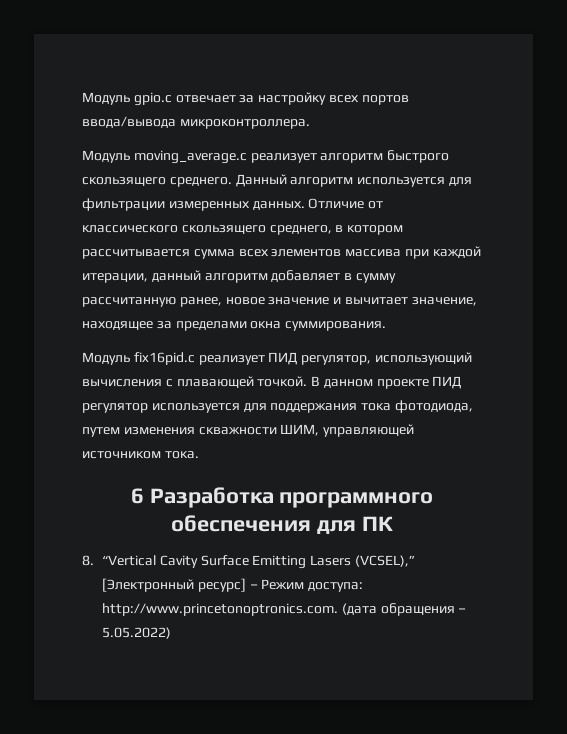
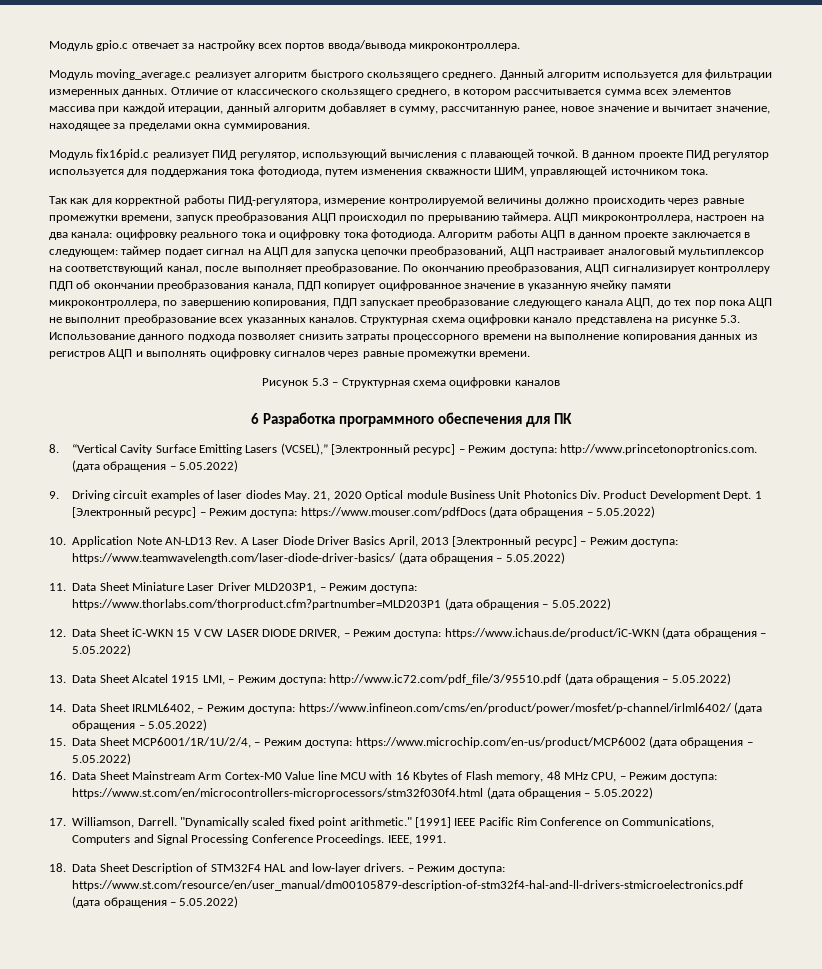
- Отличие от классического скользящего среднего, в котором рассчитывается сумма всех элементов массива при каждой итерации, данный алгоритм добавляет в сумму рассчитанную ранее, новое значение и вычитает значение, находящее за пределами окна суммирования.
+ Отличие от классического скользящего среднего, в котором рассчитывается сумма всех элементов массива при каждой итерации, данный алгоритм добавляет в сумму, рассчитанную ранее, новое значение и вычитает значение, находящее за пределами окна суммирования.
+ Так как для корректной работы ПИД-регулятора, измерение контролируемой величины должно происходить через равные промежутки времени, запуск преобразования АЦП происходил по прерыванию таймера. АЦП микроконтроллера, настроен на два канала: оцифровку реального тока и оцифровку тока фотодиода. Алгоритм работы АЦП в данном проекте заключается в следующем: таймер подает сигнал на АЦП для запуска цепочки преобразований, АЦП настраивает аналоговый мультиплексор на соответствующий канал, после выполняет преобразование. По окончанию преобразования, АЦП сигнализирует контроллеру ПДП об окончании преобразования канала, ПДП копирует оцифрованное значение в указанную ячейку памяти микроконтроллера, по завершению копирования, ПДП запускает преобразование следующего канала АЦП, до тех пор пока АЦП не выполнит преобразование всех указанных каналов. Структурная схема оцифровки канало представлена на рисунке 5.3. Использование данного подхода позволяет снизить затраты процессорного времени на выполнение копирования данных из регистров АЦП и выполнять оцифровку сигналов через равные промежутки времени.
+ Рисунок 5.3 – Структурная схема оцифровки каналов
+ 9. Driving circuit examples of laser diodes May. 21, 2020 Optical module Business Unit Photonics Div. Product Development Dept. 1 [Электронный ресурс] – Режим доступа: https://www.mouser.com/pdfDocs (дата обращения – 5.05.2022)
+ 10. Application Note AN-LD13 Rev. A Laser Diode Driver Basics April, 2013 [Электронный ресурс] – Режим доступа: https://www.teamwavelength.com/laser-diode-driver-basics/ (дата обращения – 5.05.2022)
+ 11. Data Sheet Miniature Laser Driver MLD203P1, – Режим доступа: https://www.thorlabs.com/thorproduct.cfm?partnumber=MLD203P1 (дата обращения – 5.05.2022)
+ 12. Data Sheet iC-WKN 15 V CW LASER DIODE DRIVER, – Режим доступа: https://www.ichaus.de/product/iC-WKN (дата обращения – 5.05.2022)
+ 13. Data Sheet Alcatel 1915 LMI, – Режим доступа: http://www.ic72.com/pdf_file/3/95510.pdf (дата обращения – 5.05.2022)
+ 14. Data Sheet IRLML6402, – Режим доступа: https://www.infineon.com/cms/en/product/power/mosfet/p-channel/irlml6402/ (дата обращения – 5.05.2022)
+ 15. Data Sheet MCP6001/1R/1U/2/4, – Режим доступа: https://www.microchip.com/en-us/product/MCP6002 (дата обращения – 5.05.2022)
+ 16. Data Sheet Mainstream Arm Cortex-M0 Value line MCU with 16 Kbytes of Flash memory, 48 MHz CPU, – Режим доступа: https://www.st.com/en/microcontrollers-microprocessors/stm32f030f4.html (дата обращения – 5.05.2022)
+ 17. Williamson, Darrell. "Dynamically scaled fixed point arithmetic." [1991] IEEE Pacific Rim Conference on Communications, Computers and Signal Processing Conference Proceedings. IEEE, 1991.
+ 18. Data Sheet Description of STM32F4 HAL and low-layer drivers. – Режим доступа: https://www.st.com/resource/en/user_manual/dm00105879-description-of-stm32f4-hal-and-ll-drivers-stmicroelectronics.pdf (дата обращения – 5.05.2022)

